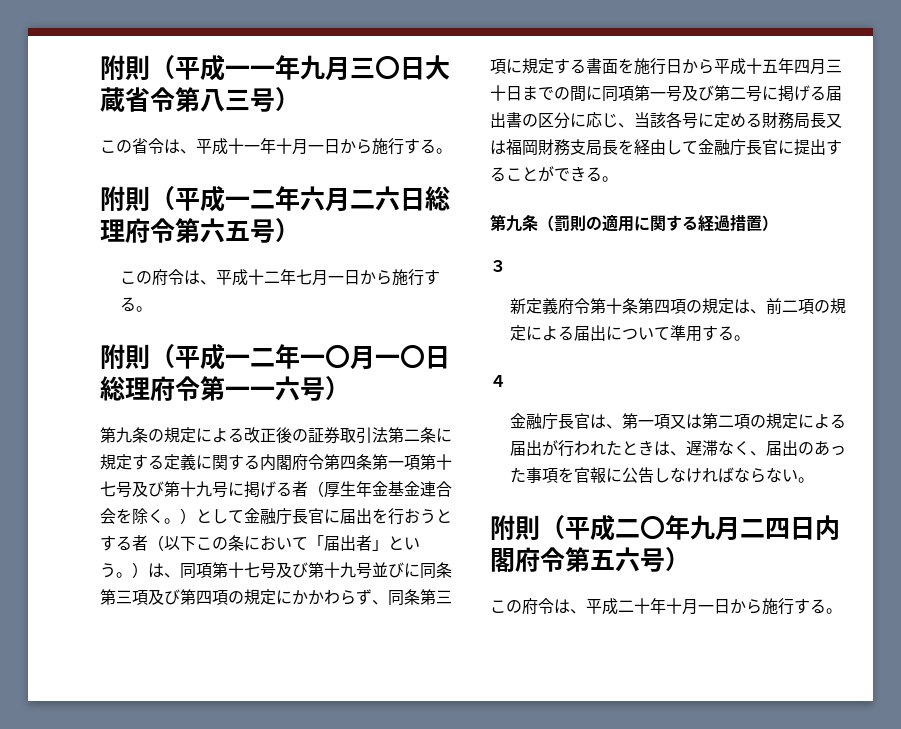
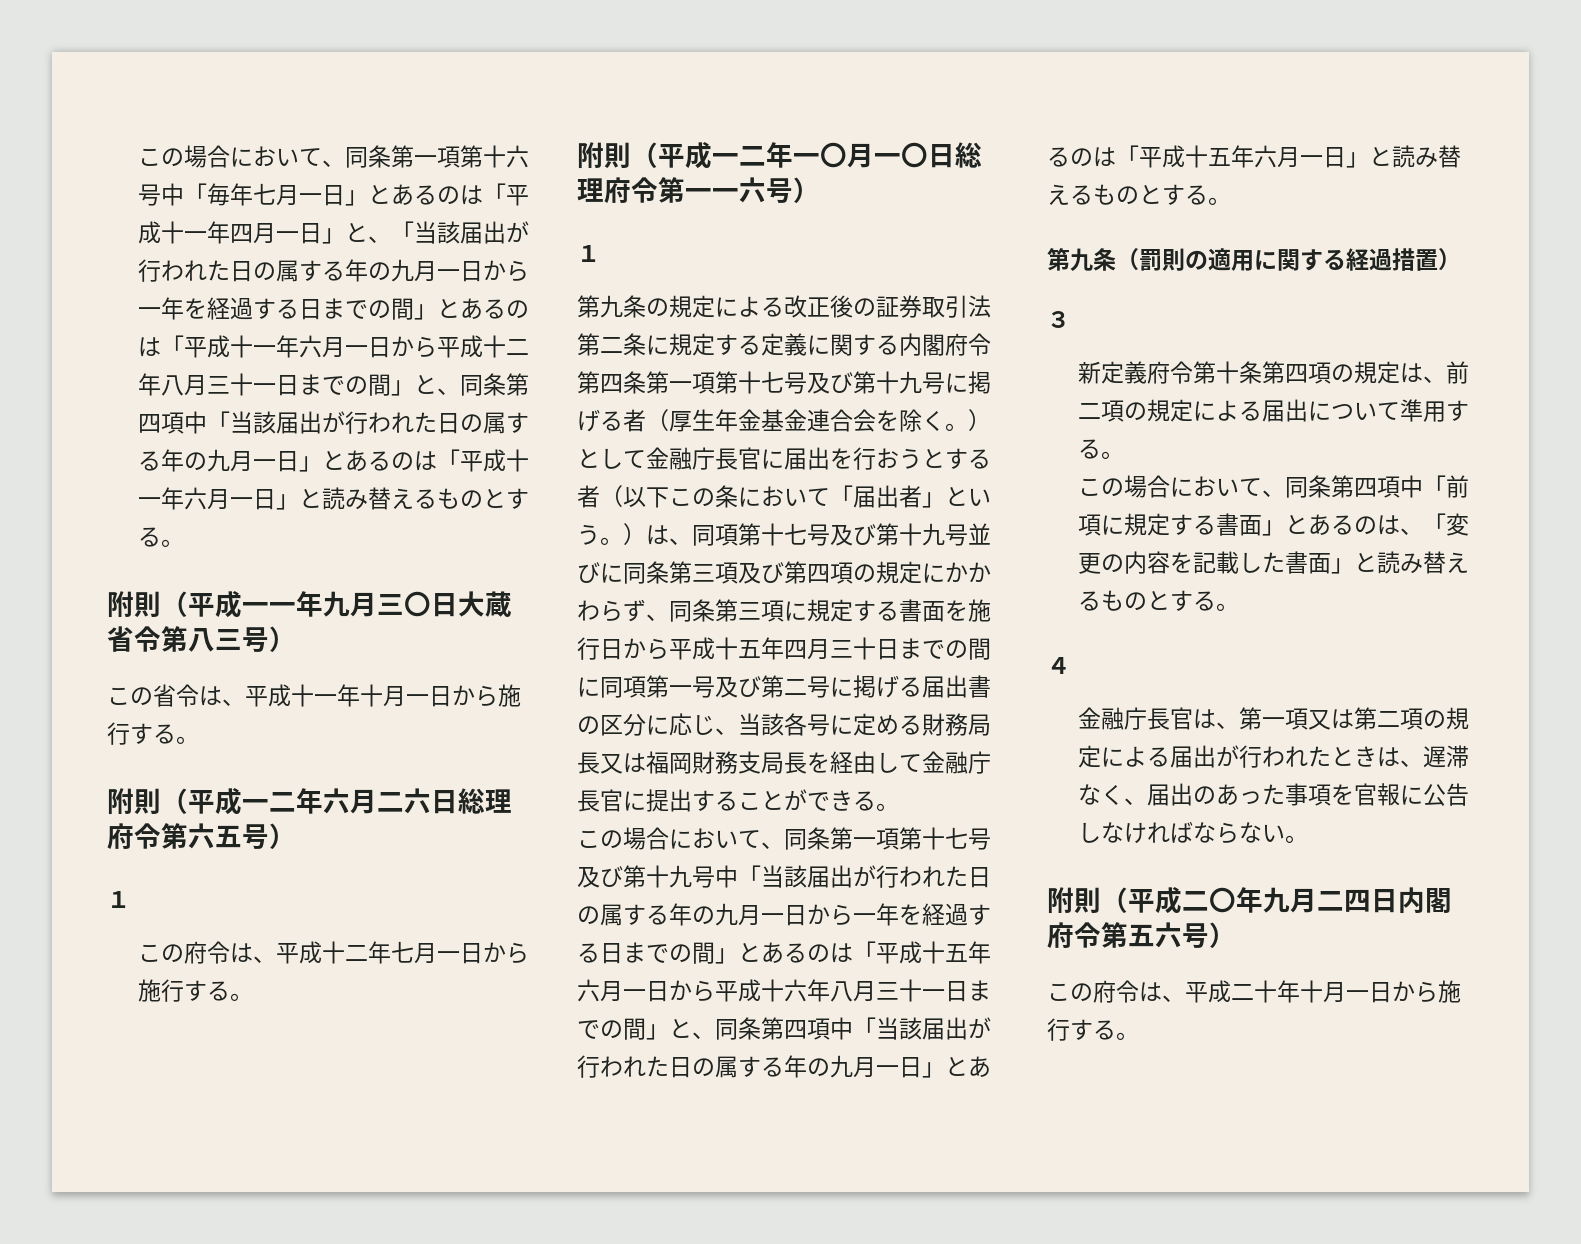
+ この場合において、同条第一項第十六号中「毎年七月一日」とあるのは「平成十一年四月一日」と、「当該届出が行われた日の属する年の九月一日から一年を経過する日までの間」とあるのは「平成十一年六月一日から平成十二年八月三十一日までの間」と、同条第四項中「当該届出が行われた日の属する年の九月一日」とあるのは「平成十一年六月一日」と読み替えるものとする。
  附則（平成一二年六月二六日総理府令第六五号）
+ １
  附則（平成一二年一〇月一〇日総理府令第一一六号）
+ １
+ この場合において、同条第一項第十七号及び第十九号中「当該届出が行われた日の属する年の九月一日から一年を経過する日までの間」とあるのは「平成十五年六月一日から平成十六年八月三十一日までの間」と、同条第四項中「当該届出が行われた日の属する年の九月一日」とあるのは「平成十五年六月一日」と読み替えるものとする。
+ この場合において、同条第四項中「前項に規定する書面」とあるのは、「変更の内容を記載した書面」と読み替えるものとする。

